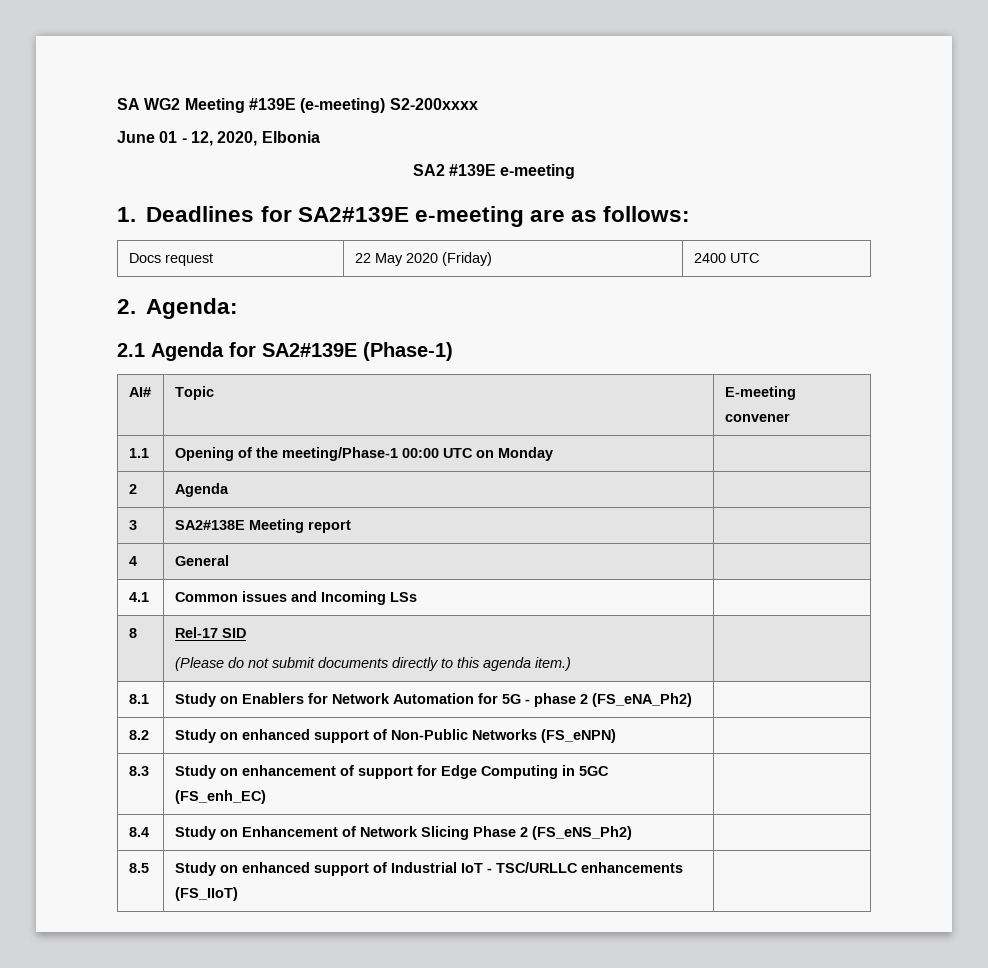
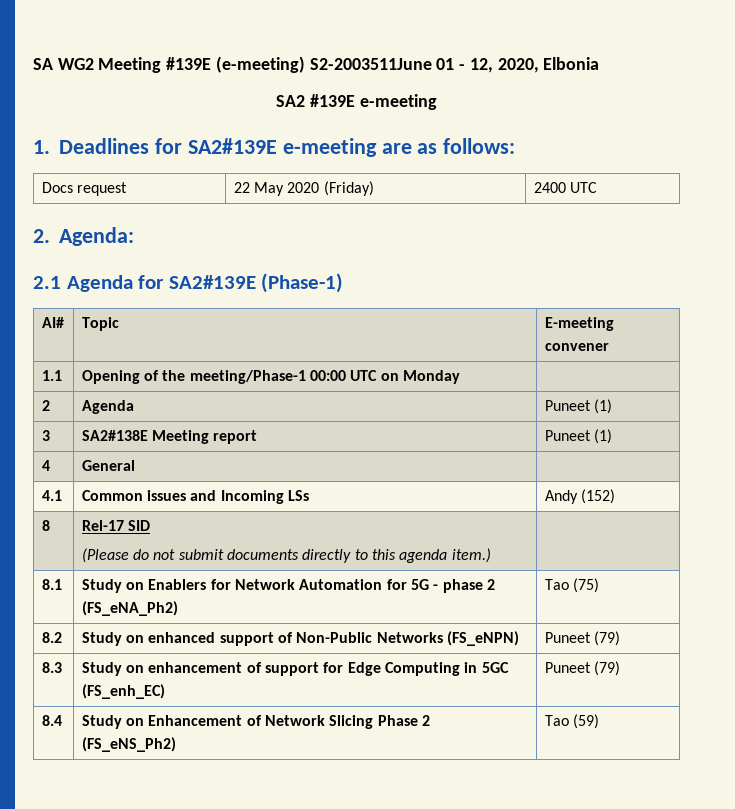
- SA WG2 Meeting #139E (e-meeting) S2-200xxxx
- June 01 - 12, 2020, Elbonia
+ SA WG2 Meeting #139E (e-meeting) S2-2003511June 01 - 12, 2020, Elbonia
- 2 | Agenda |
+ 2 | Agenda | Puneet (1)
- 3 | SA2#138E Meeting report |
+ 3 | SA2#138E Meeting report | Puneet (1)
- 4.1 | Common issues and Incoming LSs |
+ 4.1 | Common issues and Incoming LSs | Andy (152)
- 8.1 | Study on Enablers for Network Automation for 5G - phase 2 (FS_eNA_Ph2) |
+ 8.1 | Study on Enablers for Network Automation for 5G - phase 2 (FS_eNA_Ph2) | Tao (75)
- 8.2 | Study on enhanced support of Non-Public Networks (FS_eNPN) |
+ 8.2 | Study on enhanced support of Non-Public Networks (FS_eNPN) | Puneet (79)
- 8.3 | Study on enhancement of support for Edge Computing in 5GC (FS_enh_EC) |
+ 8.3 | Study on enhancement of support for Edge Computing in 5GC (FS_enh_EC) | Puneet (79)
- 8.4 | Study on Enhancement of Network Slicing Phase 2 (FS_eNS_Ph2) |
- 8.5 | Study on enhanced support of Industrial IoT - TSC/URLLC enhancements (FS_IIoT) |
+ 8.4 | Study on Enhancement of Network Slicing Phase 2 (FS_eNS_Ph2) | Tao (59)

